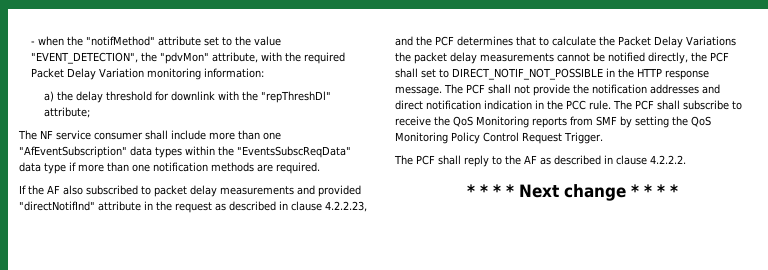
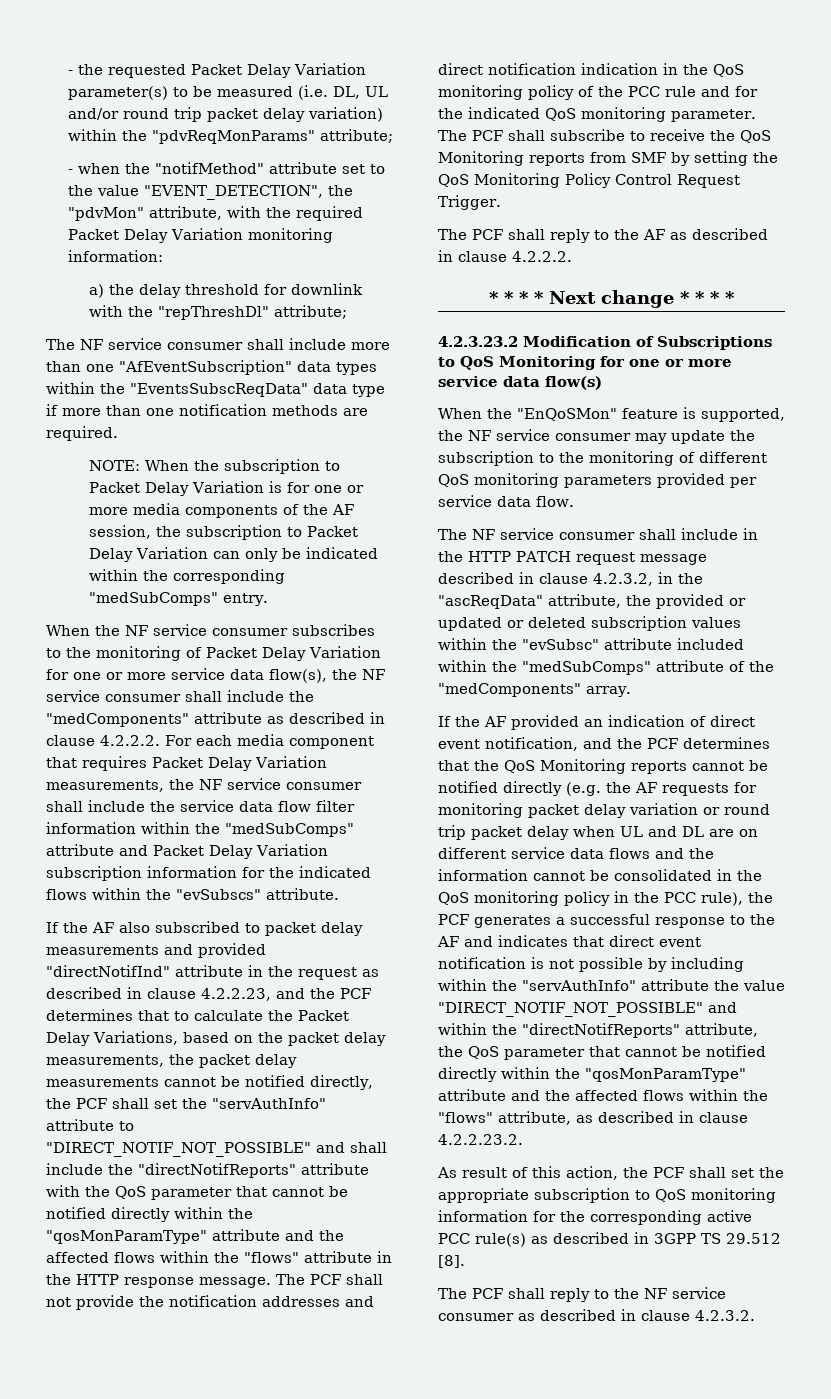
+ - the requested Packet Delay Variation parameter(s) to be measured (i.e. DL, UL and/or round trip packet delay variation) within the "pdvReqMonParams" attribute;
+ NOTE: When the subscription to Packet Delay Variation is for one or more media components of the AF session, the subscription to Packet Delay Variation can only be indicated within the corresponding "medSubComps" entry.
+ When the NF service consumer subscribes to the monitoring of Packet Delay Variation for one or more service data flow(s), the NF service consumer shall include the "medComponents" attribute as described in clause 4.2.2.2. For each media component that requires Packet Delay Variation measurements, the NF service consumer shall include the service data flow filter information within the "medSubComps" attribute and Packet Delay Variation subscription information for the indicated flows within the "evSubscs" attribute.
- If the AF also subscribed to packet delay measurements and provided "directNotifInd" attribute in the request as described in clause 4.2.2.23, and the PCF determines that to calculate the Packet Delay Variations the packet delay measurements cannot be notified directly, the PCF shall set to DIRECT_NOTIF_NOT_POSSIBLE in the HTTP response message.
+ If the AF also subscribed to packet delay measurements and provided "directNotifInd" attribute in the request as described in clause 4.2.2.23, and the PCF determines that to calculate the Packet Delay Variations, based on the packet delay measurements, the packet delay measurements cannot be notified directly, the PCF shall set the "servAuthInfo" attribute to "DIRECT_NOTIF_NOT_POSSIBLE" and shall include the "directNotifReports" attribute with the QoS parameter that cannot be notified directly within the "qosMonParamType" attribute and the affected flows within the "flows" attribute in the HTTP response message.
- The PCF shall not provide the notification addresses and direct notification indication in the PCC rule.
+ The PCF shall not provide the notification addresses and direct notification indication in the QoS monitoring policy of the PCC rule and for the indicated QoS monitoring parameter.
+ 4.2.3.23.2 Modification of Subscriptions to QoS Monitoring for one or more service data flow(s)
+ When the "EnQoSMon" feature is supported, the NF service consumer may update the subscription to the monitoring of different QoS monitoring parameters provided per service data flow.
+ The NF service consumer shall include in the HTTP PATCH request message described in clause 4.2.3.2, in the "ascReqData" attribute, the provided or updated or deleted subscription values within the "evSubsc" attribute included within the "medSubComps" attribute of the "medComponents" array.
+ If the AF provided an indication of direct event notification, and the PCF determines that the QoS Monitoring reports cannot be notified directly (e.g. the AF requests for monitoring packet delay variation or round trip packet delay when UL and DL are on different service data flows and the information cannot be consolidated in the QoS monitoring policy in the PCC rule), the PCF generates a successful response to the AF and indicates that direct event notification is not possible by including within the "servAuthInfo" attribute the value "DIRECT_NOTIF_NOT_POSSIBLE" and within the "directNotifReports" attribute, the QoS parameter that cannot be notified directly within the "qosMonParamType" attribute and the affected flows within the "flows" attribute, as described in clause 4.2.2.23.2.
+ As result of this action, the PCF shall set the appropriate subscription to QoS monitoring information for the corresponding active PCC rule(s) as described in 3GPP TS 29.512 [8].
+ The PCF shall reply to the NF service consumer as described in clause 4.2.3.2.

